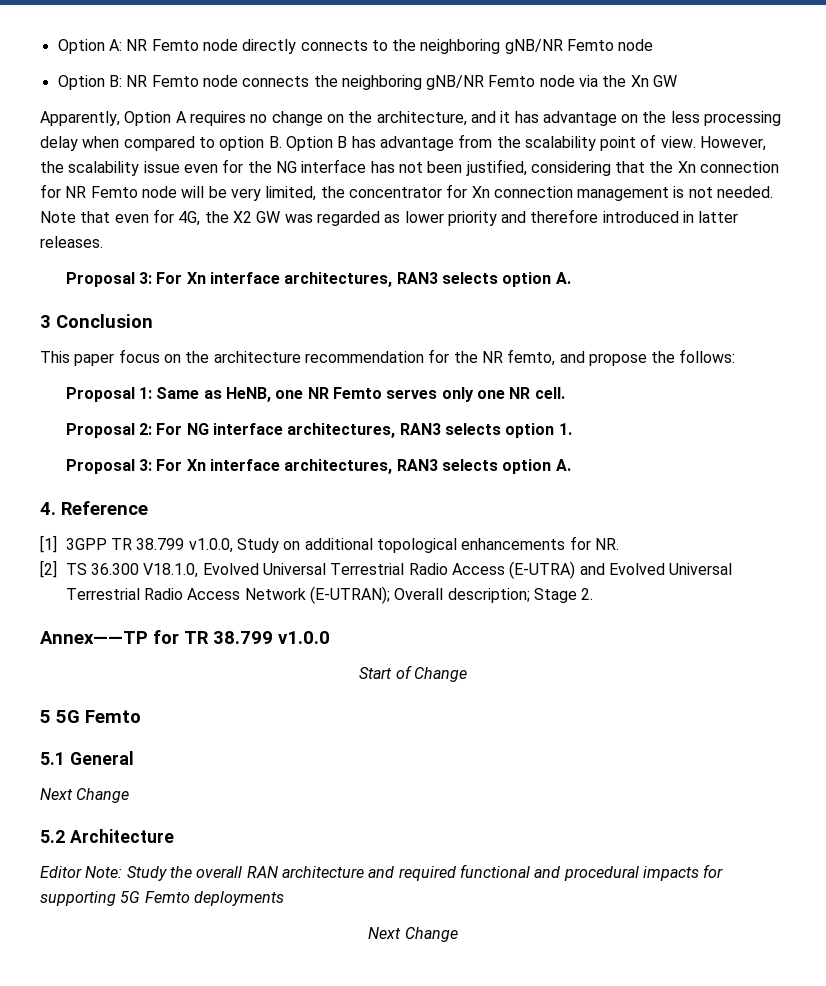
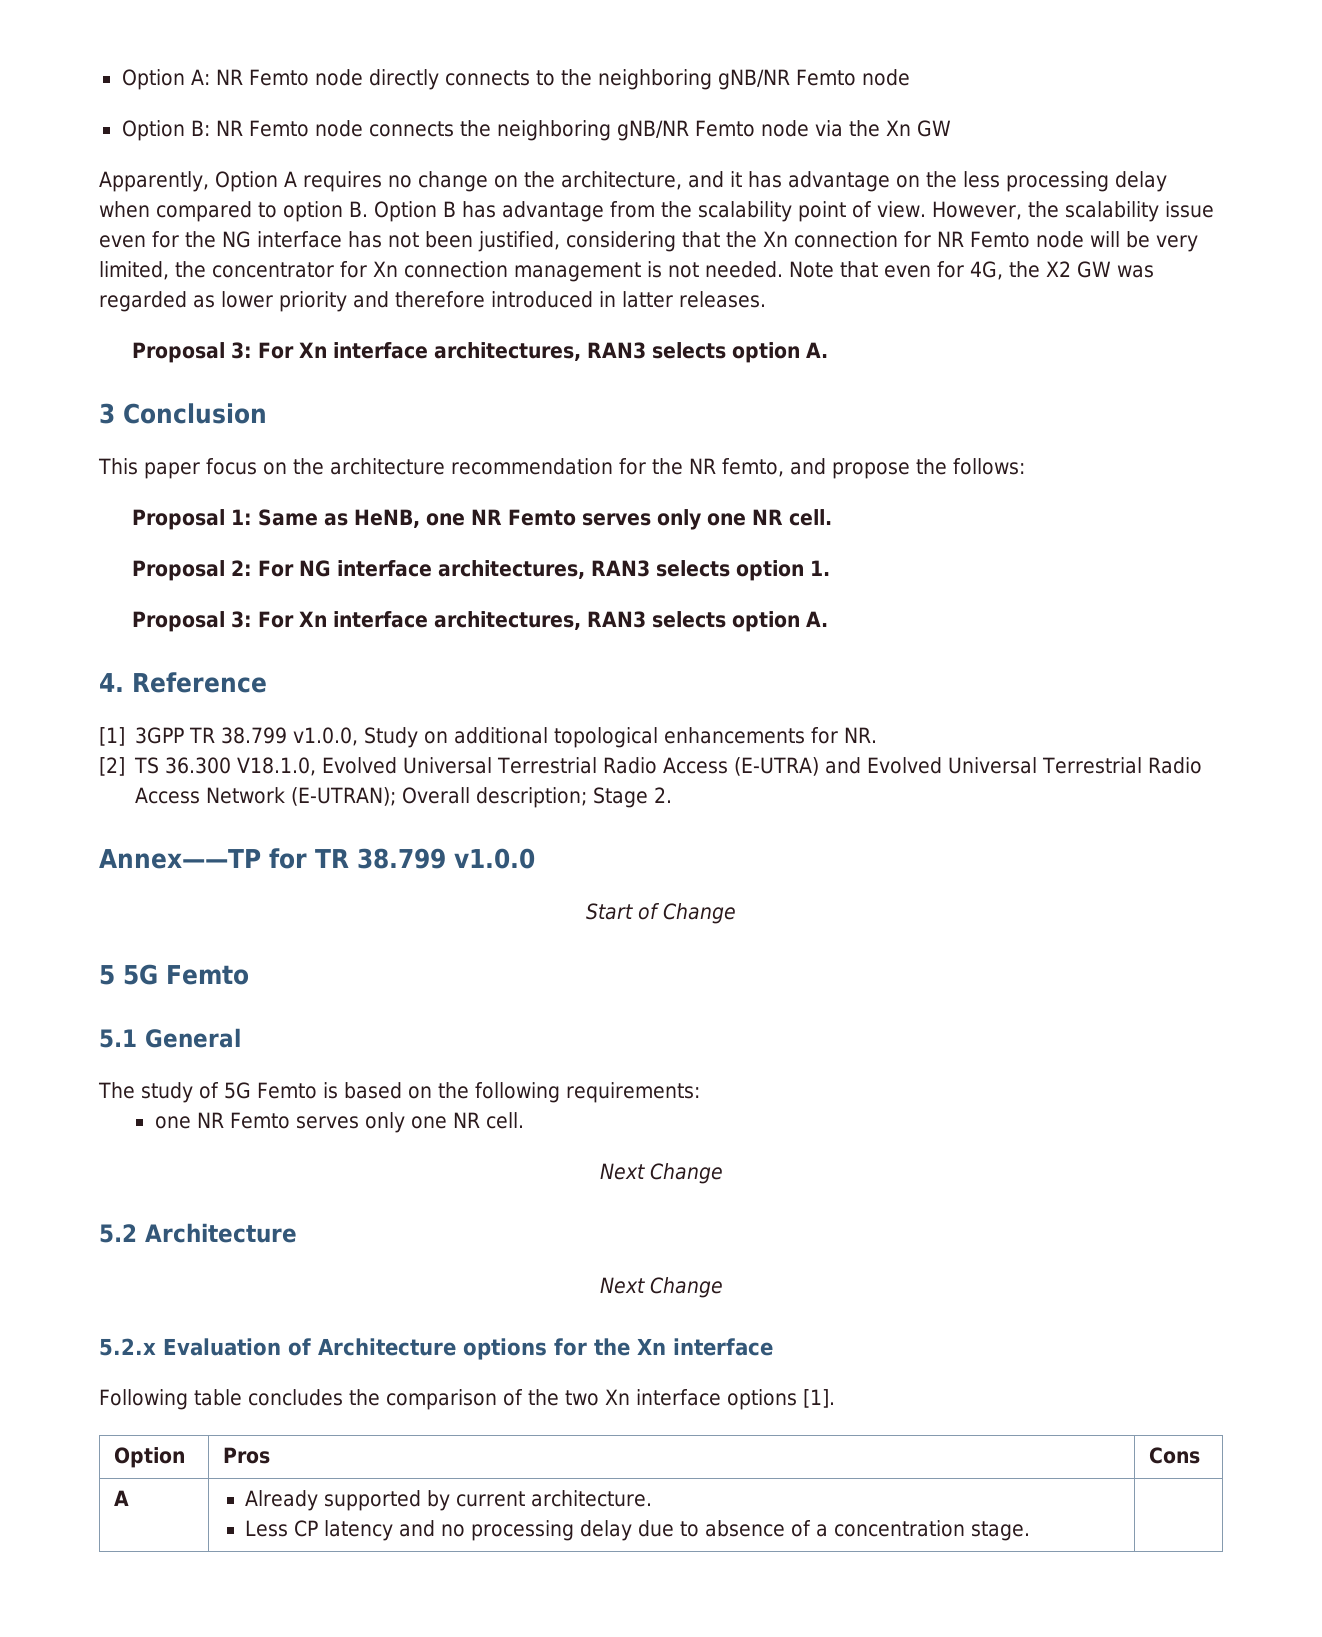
  5.1 General
+ The study of 5G Femto is based on the following requirements:
+ one NR Femto serves only one NR cell.
  Next Change
  5.2 Architecture
- Editor Note: Study the overall RAN architecture and required functional and procedural impacts for supporting 5G Femto deployments
  Next Change
+ 5.2.x Evaluation of Architecture options for the Xn interface
+ Following table concludes the comparison of the two Xn interface options [1].
+ Option | Pros | Cons
+ A | Already supported by current architecture.
+ Less CP latency and no processing delay due to absence of a concentration stage. |

